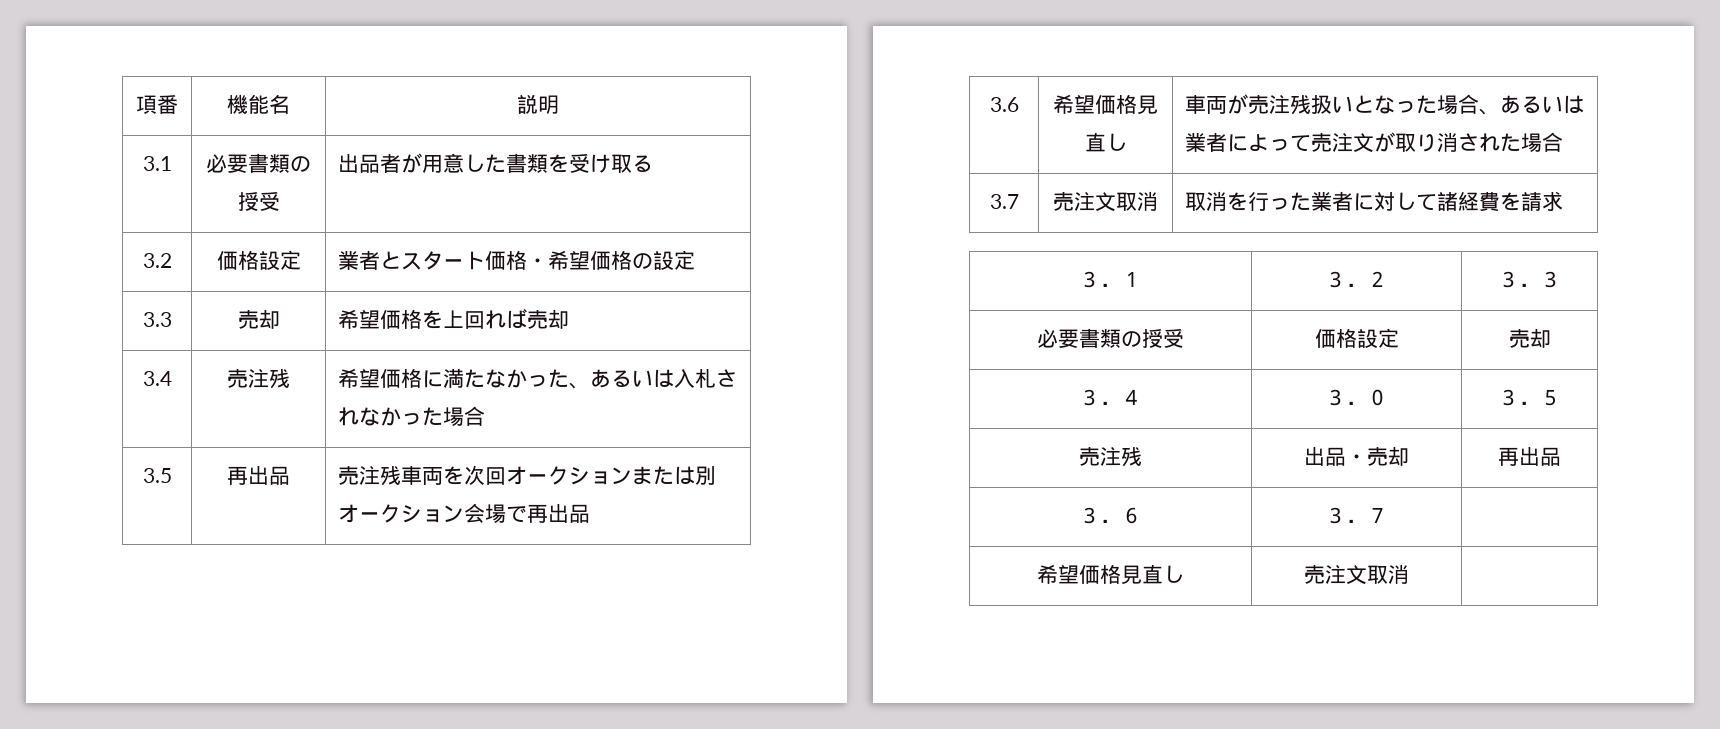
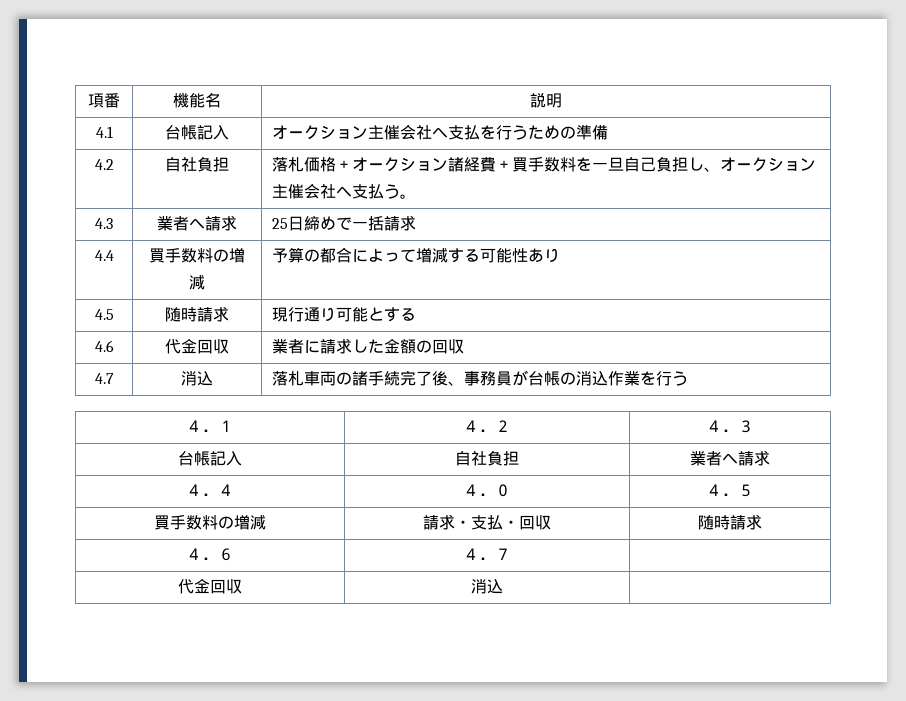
- 3.1 | 必要書類の授受 | 出品者が用意した書類を受け取る
- 3.2 | 価格設定 | 業者とスタート価格・希望価格の設定
- 3.3 | 売却 | 希望価格を上回れば売却
- 3.4 | 売注残 | 希望価格に満たなかった、あるいは入札されなかった場合
- 3.5 | 再出品 | 売注残車両を次回オークションまたは別オークション会場で再出品
- 3.6 | 希望価格見直し | 車両が売注残扱いとなった場合、あるいは業者によって売注文が取り消された場合
- 3.7 | 売注文取消 | 取消を行った業者に対して諸経費を請求
- ３．１ | ３．２ | ３．３
- 必要書類の授受 | 価格設定 | 売却
- ３．４ | ３．０ | ３．５
+ 4.1 | 台帳記入 | オークション主催会社へ支払を行うための準備
+ 4.2 | 自社負担 | 落札価格＋オークション諸経費＋買手数料を一旦自己負担し、オークション主催会社へ支払う。
+ 4.3 | 業者へ請求 | 25日締めで一括請求
+ 4.4 | 買手数料の増減 | 予算の都合によって増減する可能性あり
+ 4.5 | 随時請求 | 現行通り可能とする
+ 4.6 | 代金回収 | 業者に請求した金額の回収
+ 4.7 | 消込 | 落札車両の諸手続完了後、事務員が台帳の消込作業を行う
+ ４．１ | ４．２ | ４．３
+ 台帳記入 | 自社負担 | 業者へ請求
+ ４．４ | ４．０ | ４．５
- 売注残 | 出品・売却 | 再出品
- ３．６ | ３．７ |
+ 買手数料の増減 | 請求・支払・回収 | 随時請求
+ ４．６ | ４．７ |
- 希望価格見直し | 売注文取消 |
+ 代金回収 | 消込 |

